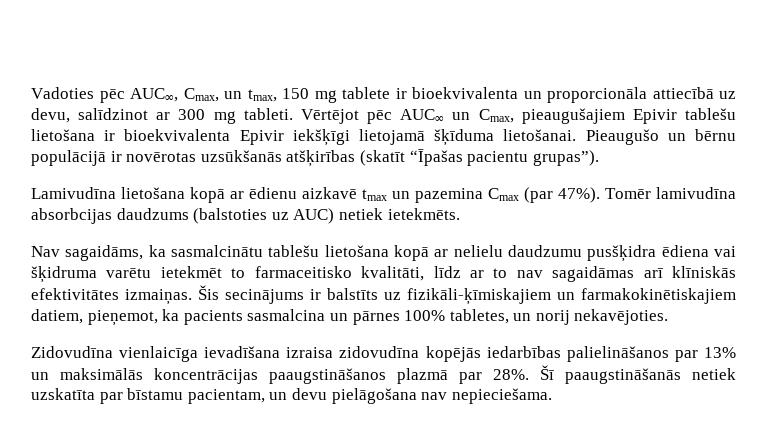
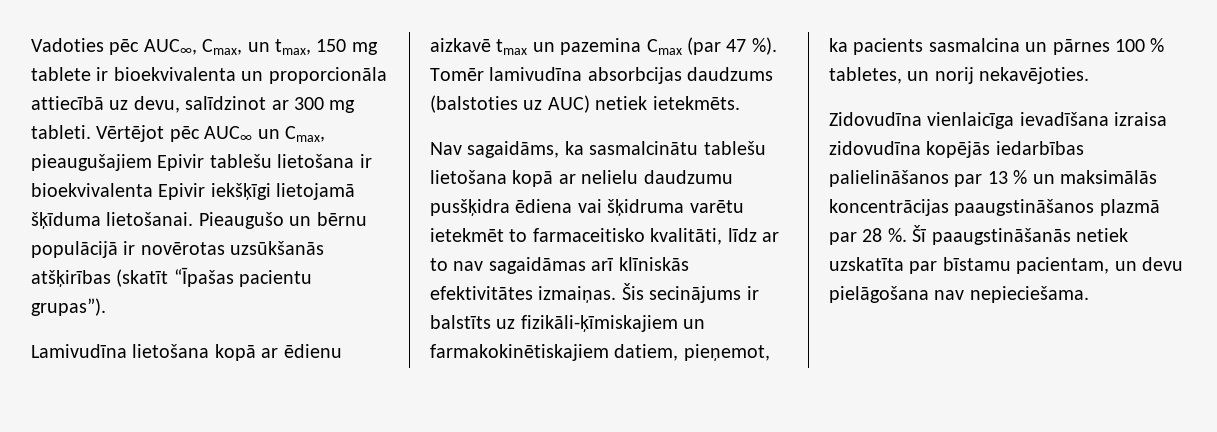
- Lamivudīna lietošana kopā ar ēdienu aizkavē tmax un pazemina Cmax (par 47%).
+ Lamivudīna lietošana kopā ar ēdienu aizkavē tmax un pazemina Cmax (par 47 %).
- Šis secinājums ir balstīts uz fizikāli-ķīmiskajiem un farmakokinētiskajiem datiem, pieņemot, ka pacients sasmalcina un pārnes 100% tabletes, un norij nekavējoties.
+ Šis secinājums ir balstīts uz fizikāli-ķīmiskajiem un farmakokinētiskajiem datiem, pieņemot, ka pacients sasmalcina un pārnes 100 % tabletes, un norij nekavējoties.
- Zidovudīna vienlaicīga ievadīšana izraisa zidovudīna kopējās iedarbības palielināšanos par 13% un maksimālās koncentrācijas paaugstināšanos plazmā par 28%.
+ Zidovudīna vienlaicīga ievadīšana izraisa zidovudīna kopējās iedarbības palielināšanos par 13 % un maksimālās koncentrācijas paaugstināšanos plazmā par 28 %.

